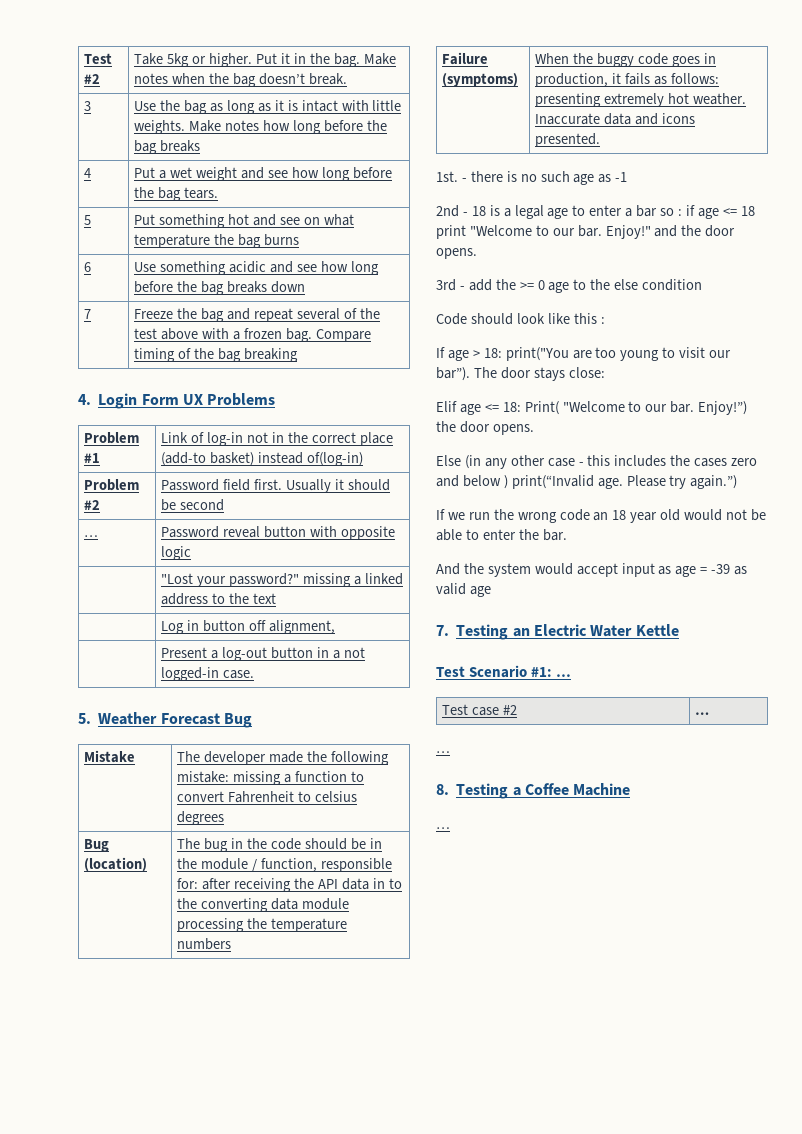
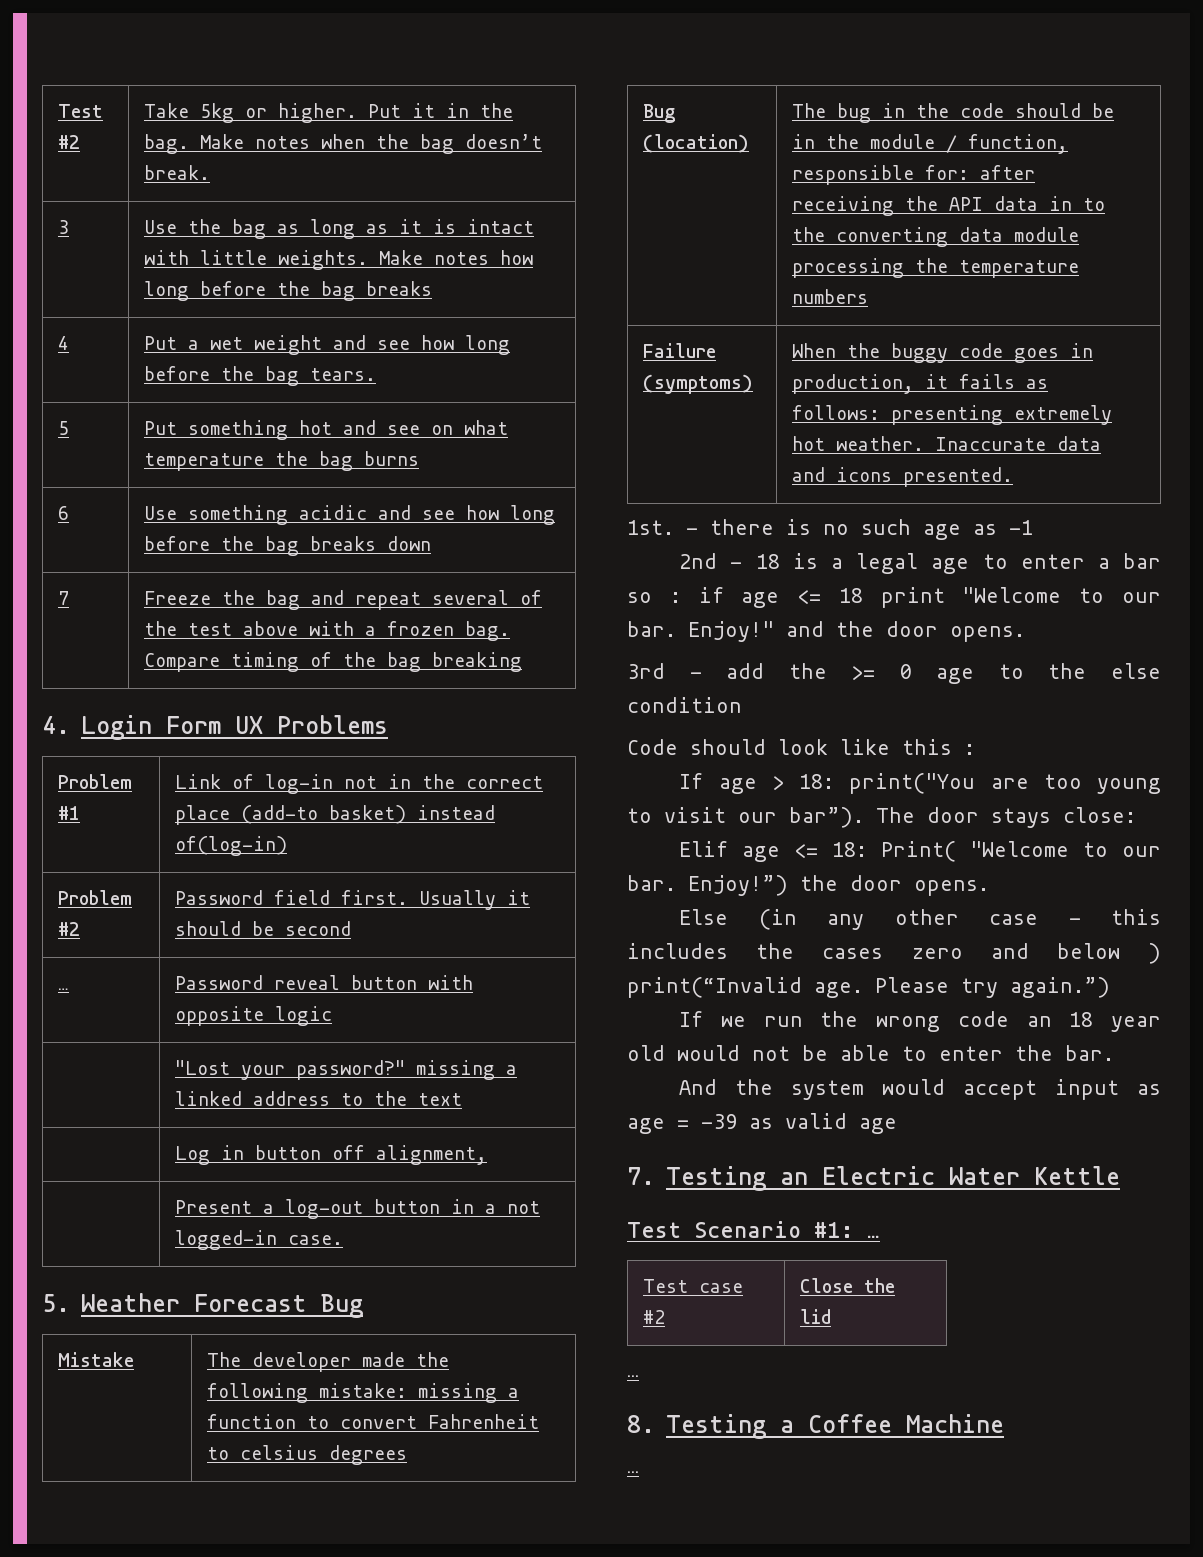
- Test case #2 | …
+ Test case #2 | Close the lid

